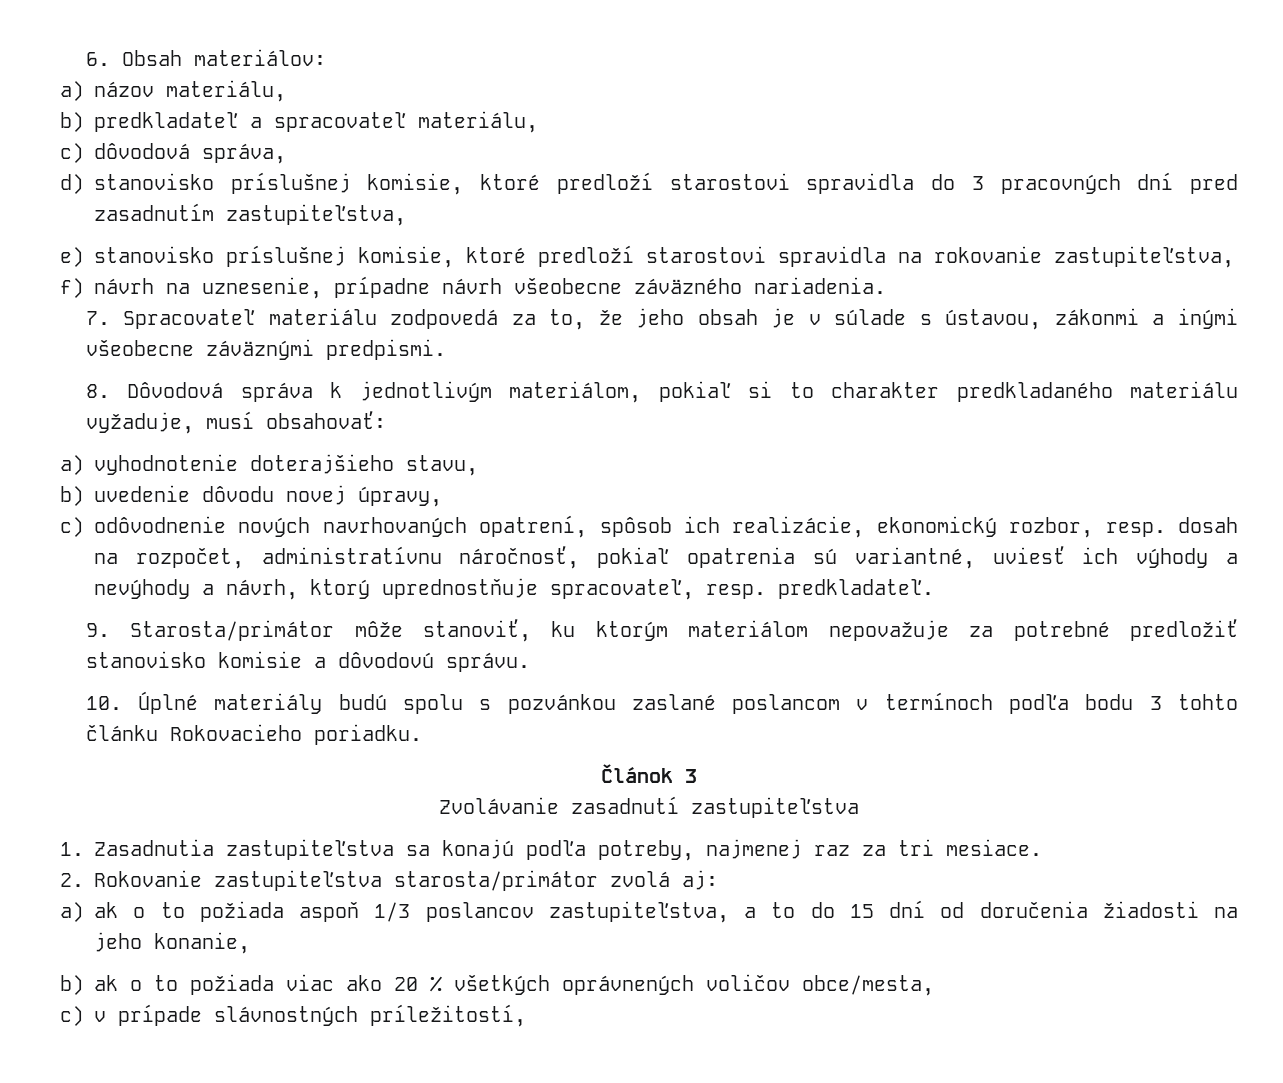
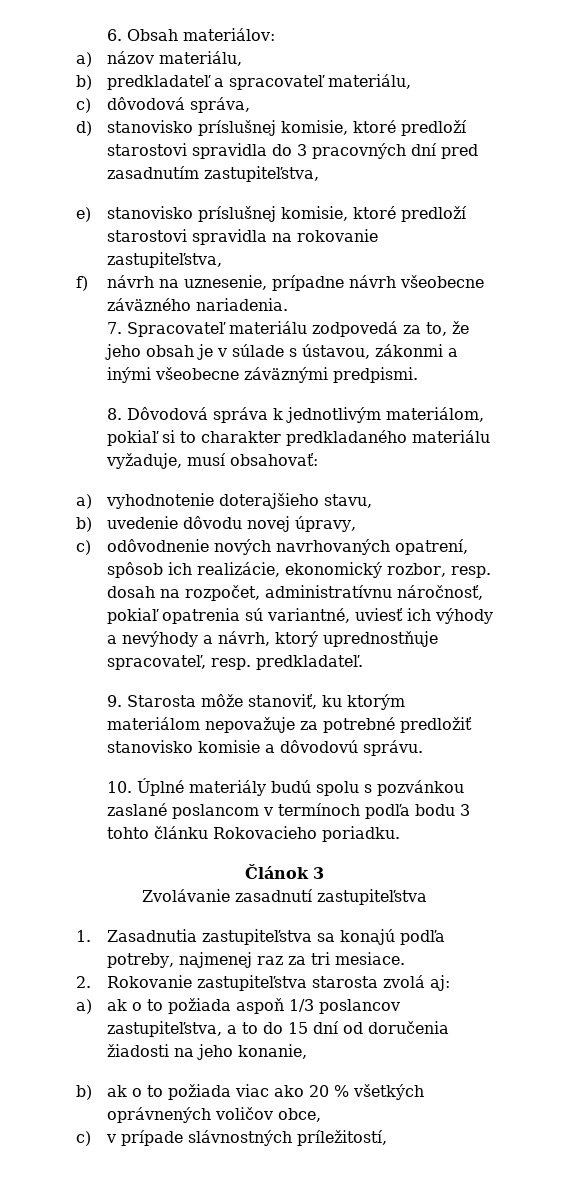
- 9. Starosta/primátor môže stanoviť, ku ktorým materiálom nepovažuje za potrebné predložiť stanovisko komisie a dôvodovú správu.
+ 9. Starosta môže stanoviť, ku ktorým materiálom nepovažuje za potrebné predložiť stanovisko komisie a dôvodovú správu.
- 2. Rokovanie zastupiteľstva starosta/primátor zvolá aj:
+ 2. Rokovanie zastupiteľstva starosta zvolá aj:
- b) ak o to požiada viac ako 20 % všetkých oprávnených voličov obce/mesta,
+ b) ak o to požiada viac ako 20 % všetkých oprávnených voličov obce,

